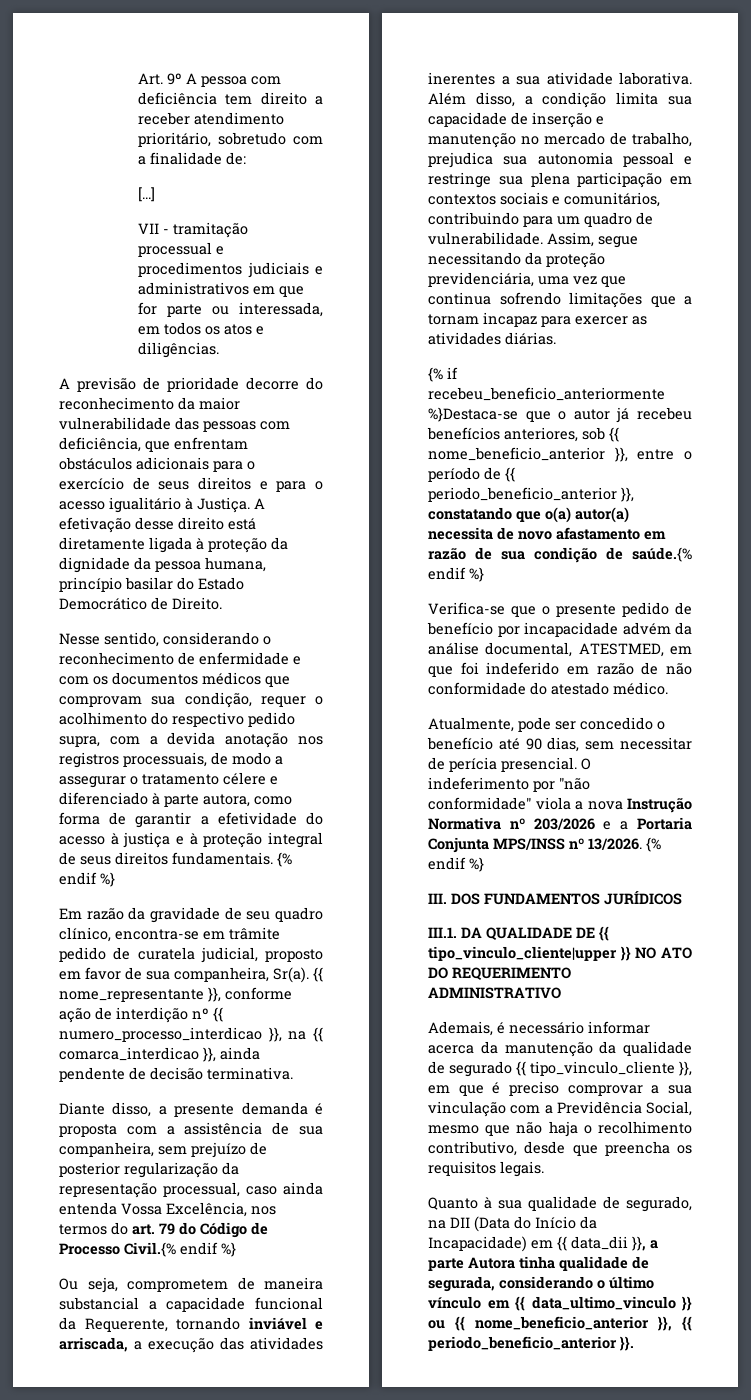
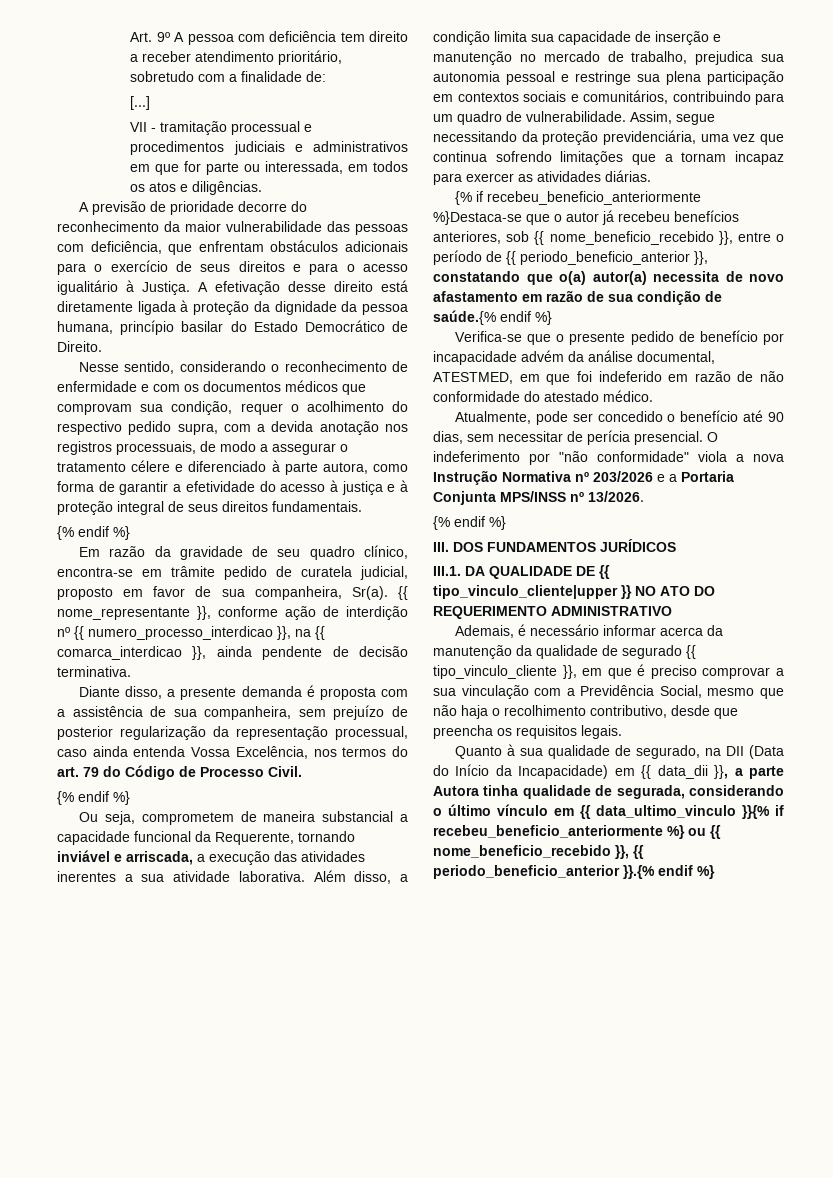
- Nesse sentido, considerando o reconhecimento de enfermidade e com os documentos médicos que comprovam sua condição, requer o acolhimento do respectivo pedido supra, com a devida anotação nos registros processuais, de modo a assegurar o tratamento célere e diferenciado à parte autora, como forma de garantir a efetividade do acesso à justiça e à proteção integral de seus direitos fundamentais. {% endif %}
+ Nesse sentido, considerando o reconhecimento de enfermidade e com os documentos médicos que comprovam sua condição, requer o acolhimento do respectivo pedido supra, com a devida anotação nos registros processuais, de modo a assegurar o tratamento célere e diferenciado à parte autora, como forma de garantir a efetividade do acesso à justiça e à proteção integral de seus direitos fundamentais.
+ {% endif %}
- Diante disso, a presente demanda é proposta com a assistência de sua companheira, sem prejuízo de posterior regularização da representação processual, caso ainda entenda Vossa Excelência, nos termos do art. 79 do Código de Processo Civil.{% endif %}
+ Diante disso, a presente demanda é proposta com a assistência de sua companheira, sem prejuízo de posterior regularização da representação processual, caso ainda entenda Vossa Excelência, nos termos do art. 79 do Código de Processo Civil.
+ {% endif %}
- {% if recebeu_beneficio_anteriormente %}Destaca-se que o autor já recebeu benefícios anteriores, sob {{ nome_beneficio_anterior }}, entre o período de {{ periodo_beneficio_anterior }}, constatando que o(a) autor(a) necessita de novo afastamento em razão de sua condição de saúde.{% endif %}
+ {% if recebeu_beneficio_anteriormente %}Destaca-se que o autor já recebeu benefícios anteriores, sob {{ nome_beneficio_recebido }}, entre o período de {{ periodo_beneficio_anterior }}, constatando que o(a) autor(a) necessita de novo afastamento em razão de sua condição de saúde.{% endif %}
- O indeferimento por "não conformidade" viola a nova Instrução Normativa nº 203/2026 e a Portaria Conjunta MPS/INSS nº 13/2026. {% endif %}
+ O indeferimento por "não conformidade" viola a nova Instrução Normativa nº 203/2026 e a Portaria Conjunta MPS/INSS nº 13/2026.
+ {% endif %}
- Quanto à sua qualidade de segurado, na DII (Data do Início da Incapacidade) em {{ data_dii }}, a parte Autora tinha qualidade de segurada, considerando o último vínculo em {{ data_ultimo_vinculo }} ou {{ nome_beneficio_anterior }}, {{ periodo_beneficio_anterior }}.
+ Quanto à sua qualidade de segurado, na DII (Data do Início da Incapacidade) em {{ data_dii }}, a parte Autora tinha qualidade de segurada, considerando o último vínculo em {{ data_ultimo_vinculo }}{% if recebeu_beneficio_anteriormente %} ou {{ nome_beneficio_recebido }}, {{ periodo_beneficio_anterior }}.{% endif %}

